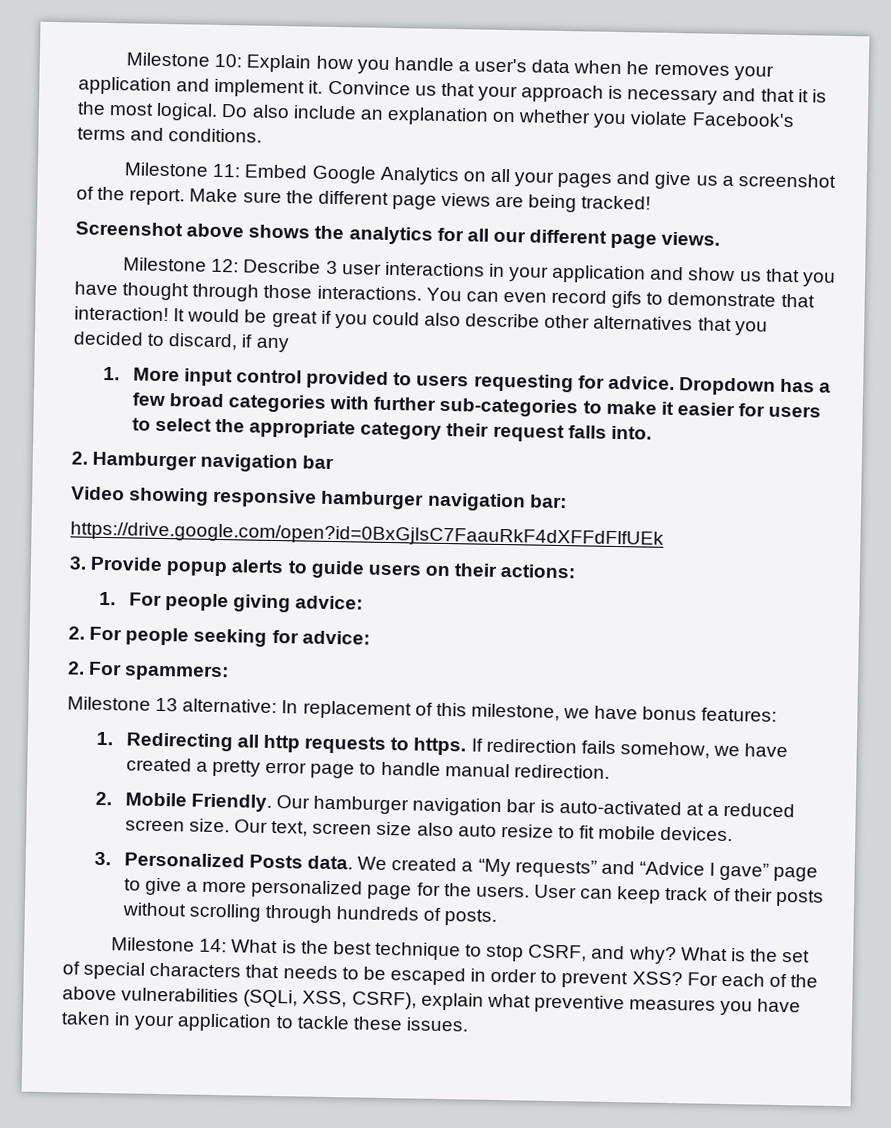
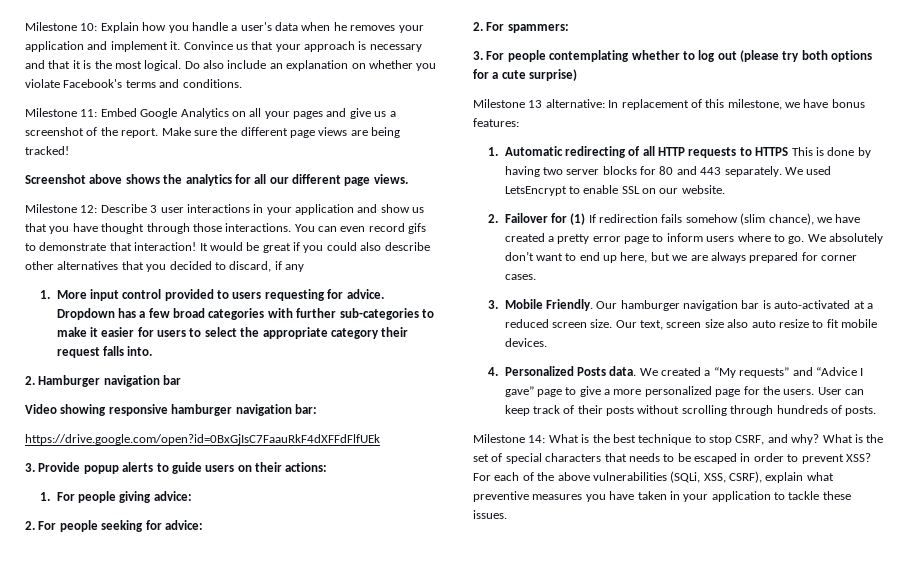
+ 3. For people contemplating whether to log out (please try both options for a cute surprise)
- 1. Redirecting all http requests to https. If redirection fails somehow, we have created a pretty error page to handle manual redirection.
- 2. Mobile Friendly.
+ 1. Automatic redirecting of all HTTP requests to HTTPS This is done by having two server blocks for 80 and 443 separately. We used LetsEncrypt to enable SSL on our website.
+ 2. Failover for (1) If redirection fails somehow (slim chance), we have created a pretty error page to inform users where to go. We absolutely don’t want to end up here, but we are always prepared for corner cases.
+ 3. Mobile Friendly.
- 3. Personalized Posts data.
+ 4. Personalized Posts data.

